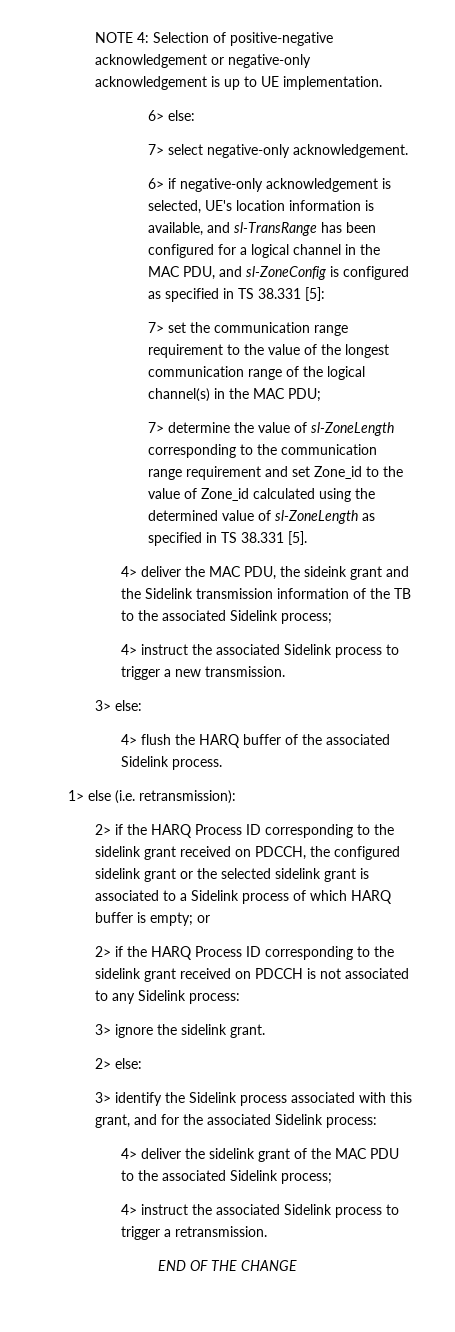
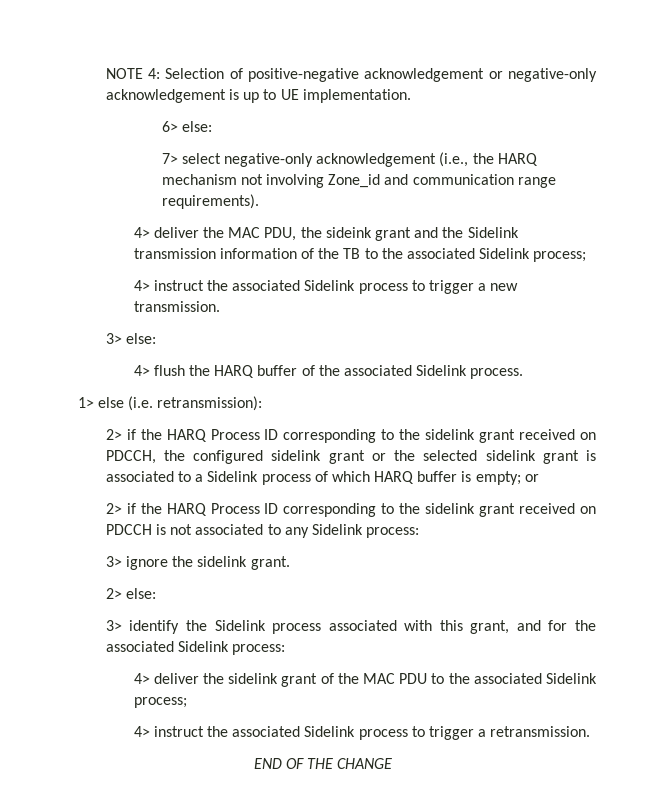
- 7> select negative-only acknowledgement.
- 6> if negative-only acknowledgement is selected, UE's location information is available, and sl-TransRange has been configured for a logical channel in the MAC PDU, and sl-ZoneConfig is configured as specified in TS 38.331 [5]:
- 7> set the communication range requirement to the value of the longest communication range of the logical channel(s) in the MAC PDU;
- 7> determine the value of sl-ZoneLength corresponding to the communication range requirement and set Zone_id to the value of Zone_id calculated using the determined value of sl-ZoneLength as specified in TS 38.331 [5].
+ 7> select negative-only acknowledgement (i.e., the HARQ mechanism not involving Zone_id and communication range requirements).

